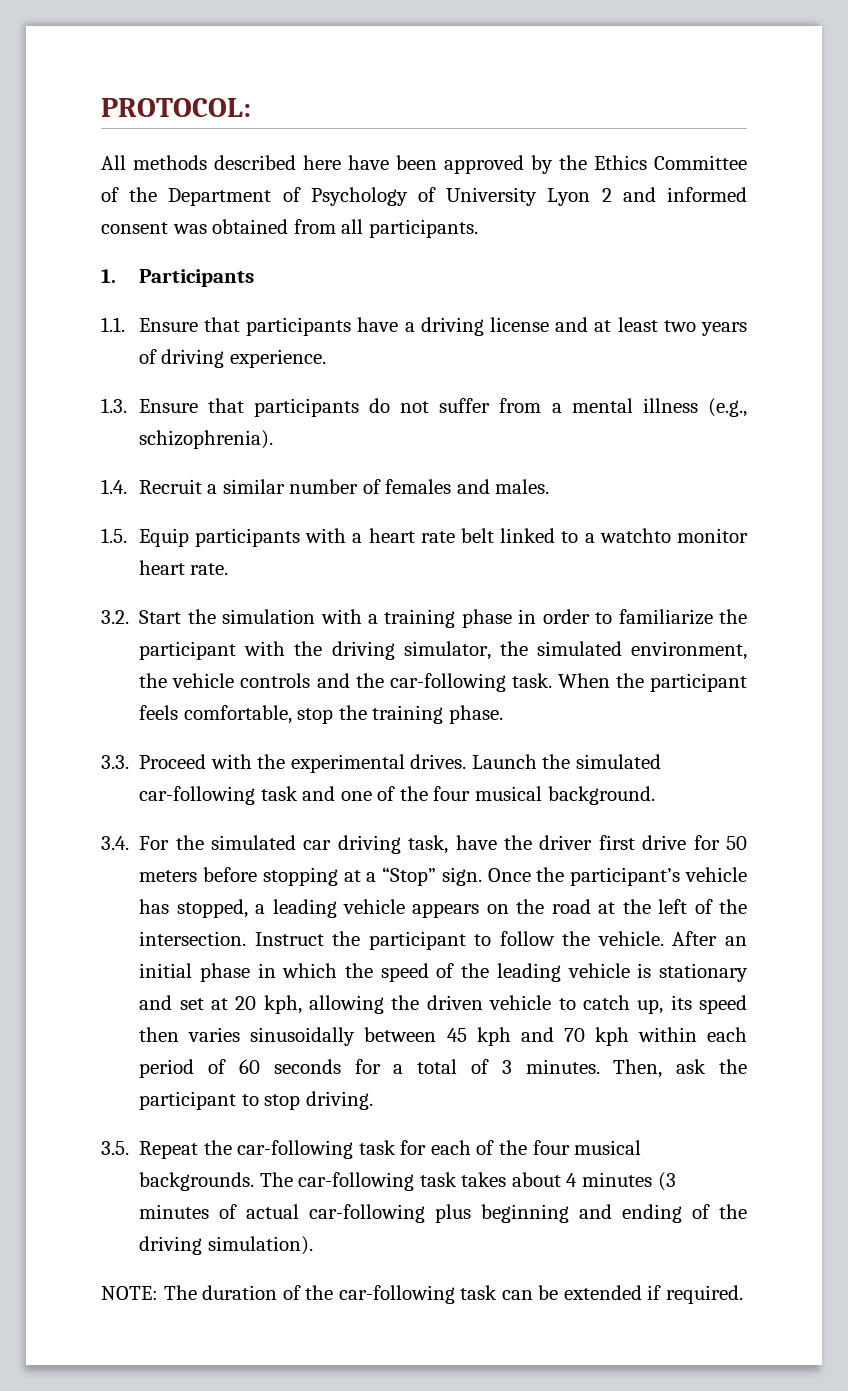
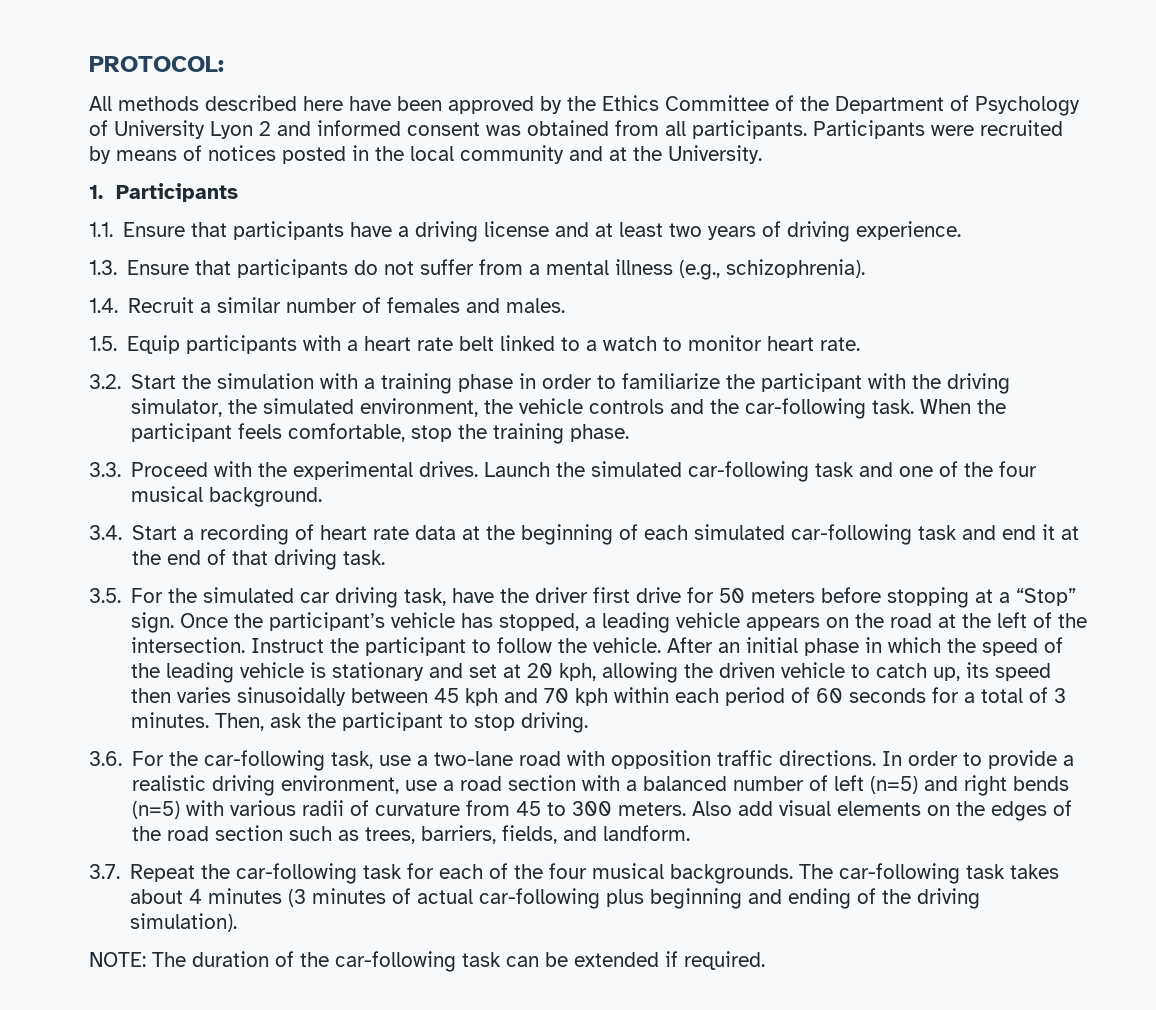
+ Participants were recruited by means of notices posted in the local community and at the University.
- 1.5. Equip participants with a heart rate belt linked to a watchto monitor heart rate.
+ 1.5. Equip participants with a heart rate belt linked to a watch to monitor heart rate.
- 3.4. For the simulated car driving task, have the driver first drive for 50 meters before stopping at a “Stop” sign.
+ 3.4. Start a recording of heart rate data at the beginning of each simulated car-following task and end it at the end of that driving task.
+ 3.5. For the simulated car driving task, have the driver first drive for 50 meters before stopping at a “Stop” sign.
- 3.5. Repeat the car-following task for each of the four musical backgrounds.
+ 3.6. For the car-following task, use a two-lane road with opposition traffic directions. In order to provide a realistic driving environment, use a road section with a balanced number of left (n=5) and right bends (n=5) with various radii of curvature from 45 to 300 meters. Also add visual elements on the edges of the road section such as trees, barriers, fields, and landform.
+ 3.7. Repeat the car-following task for each of the four musical backgrounds.

